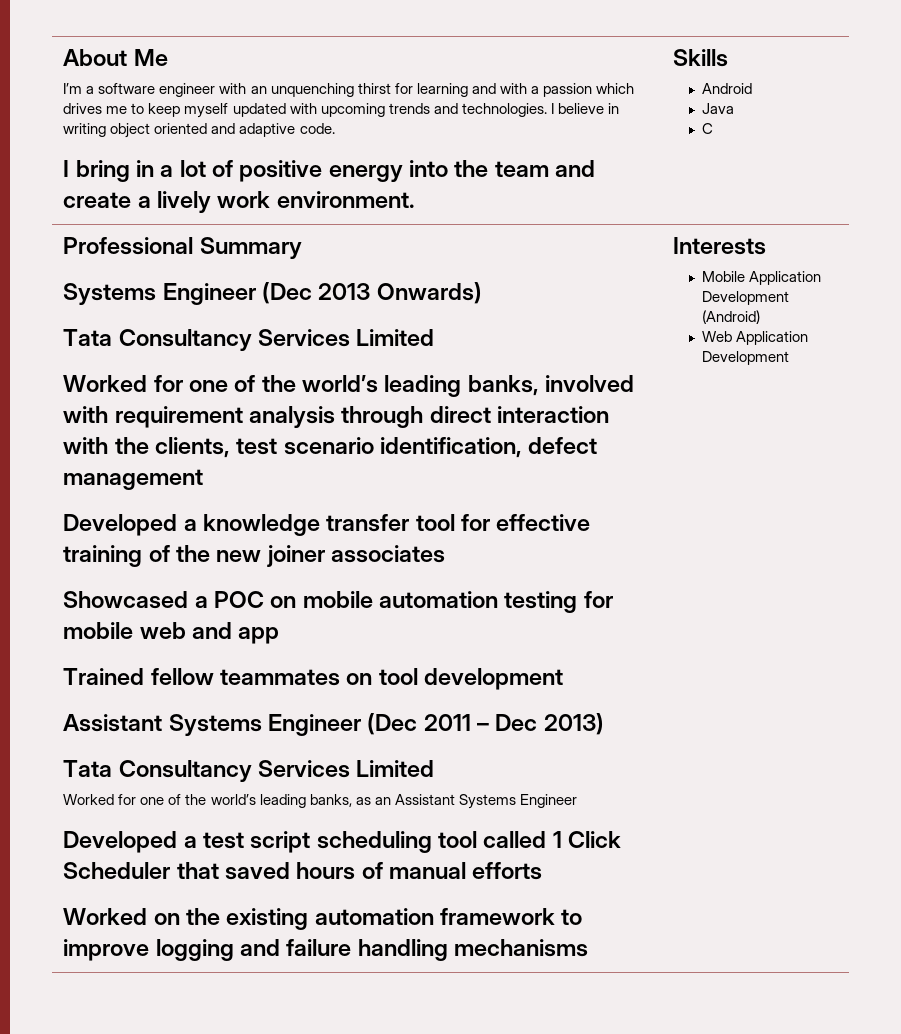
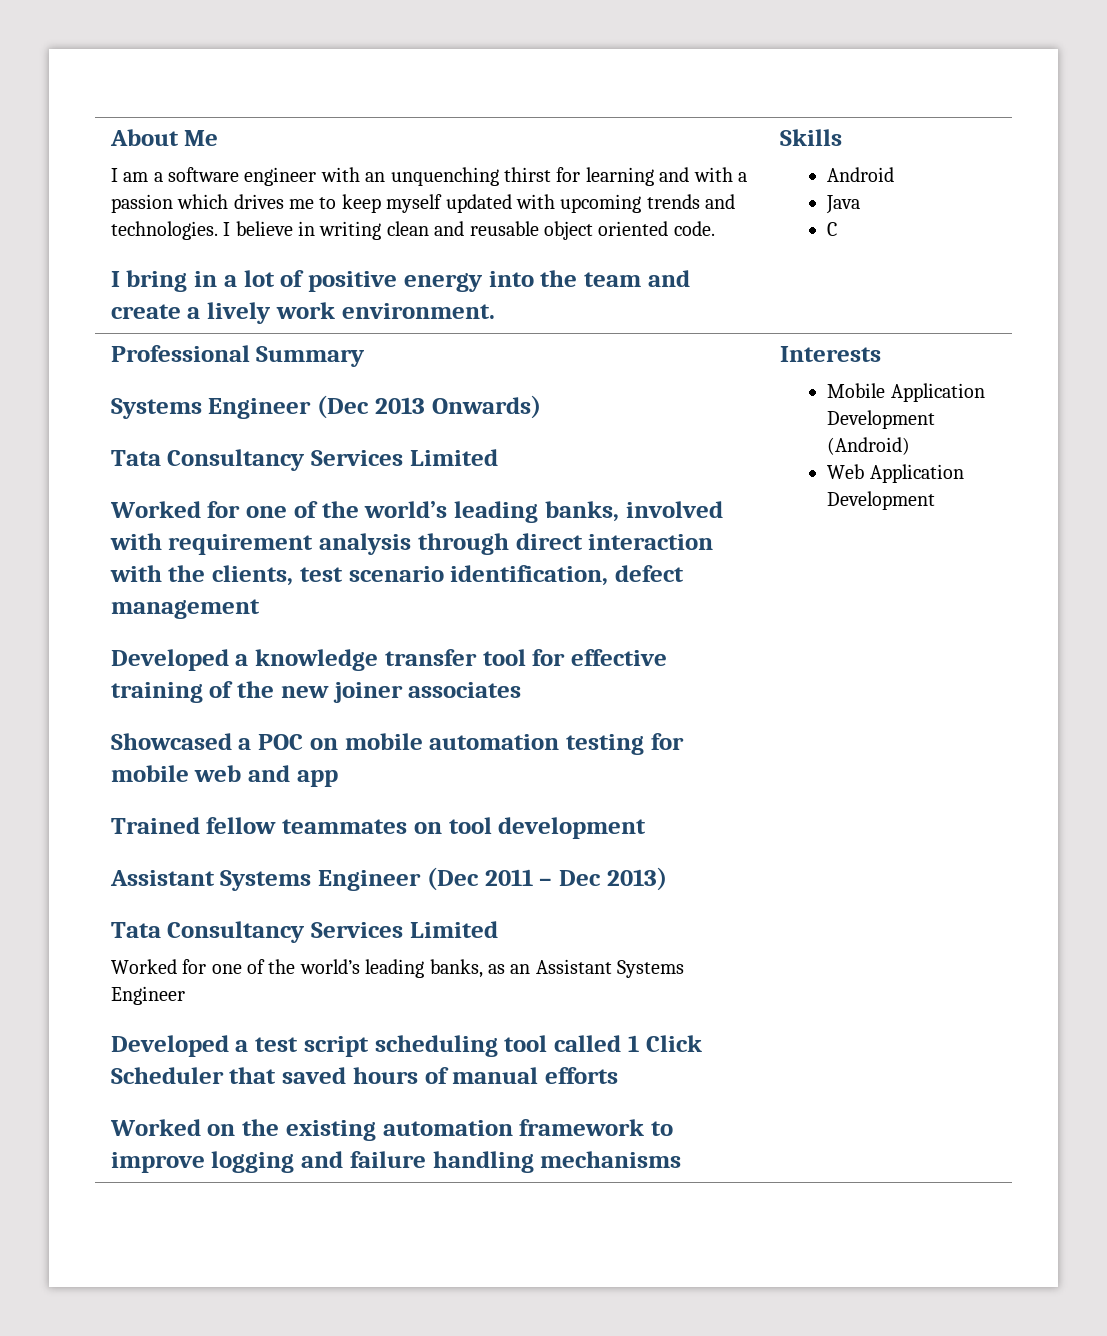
- I’m a software engineer with an unquenching thirst for learning and with a passion which drives me to keep myself updated with upcoming trends and technologies.
+ I am a software engineer with an unquenching thirst for learning and with a passion which drives me to keep myself updated with upcoming trends and technologies.
- I believe in writing object oriented and adaptive code.
+ I believe in writing clean and reusable object oriented code.

